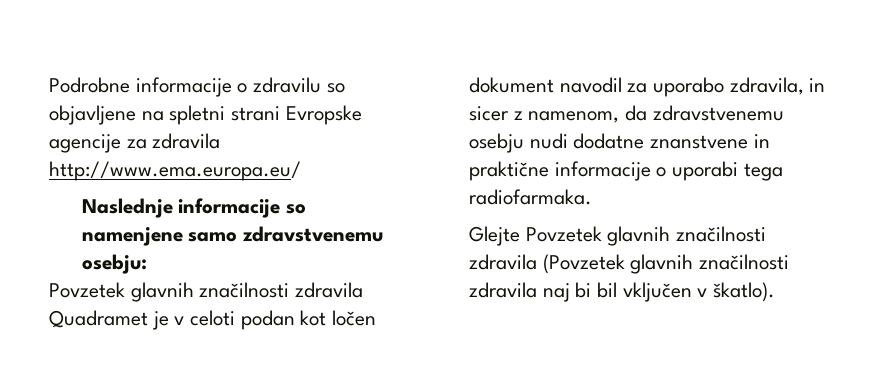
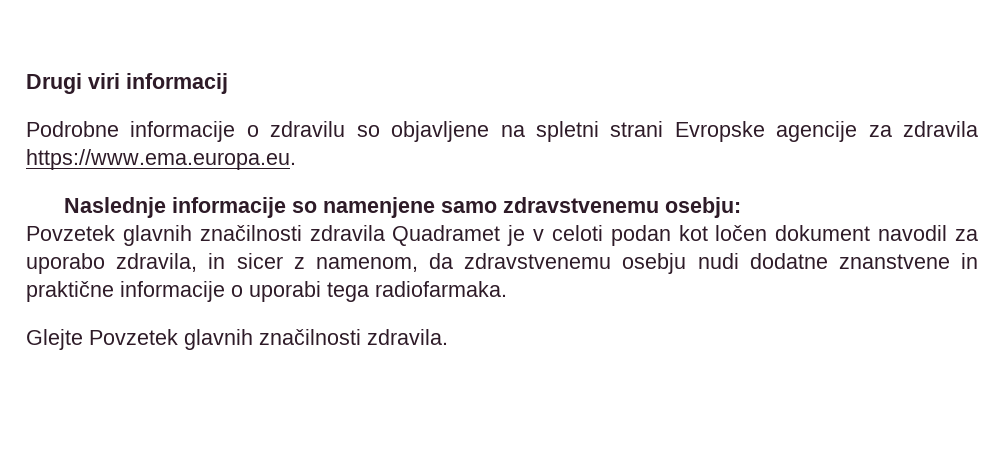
+ Drugi viri informacij
- Podrobne informacije o zdravilu so objavljene na spletni strani Evropske agencije za zdravila http://www.ema.europa.eu/
+ Podrobne informacije o zdravilu so objavljene na spletni strani Evropske agencije za zdravila https://www.ema.europa.eu.
- Glejte Povzetek glavnih značilnosti zdravila (Povzetek glavnih značilnosti zdravila naj bi bil vključen v škatlo).
+ Glejte Povzetek glavnih značilnosti zdravila.

